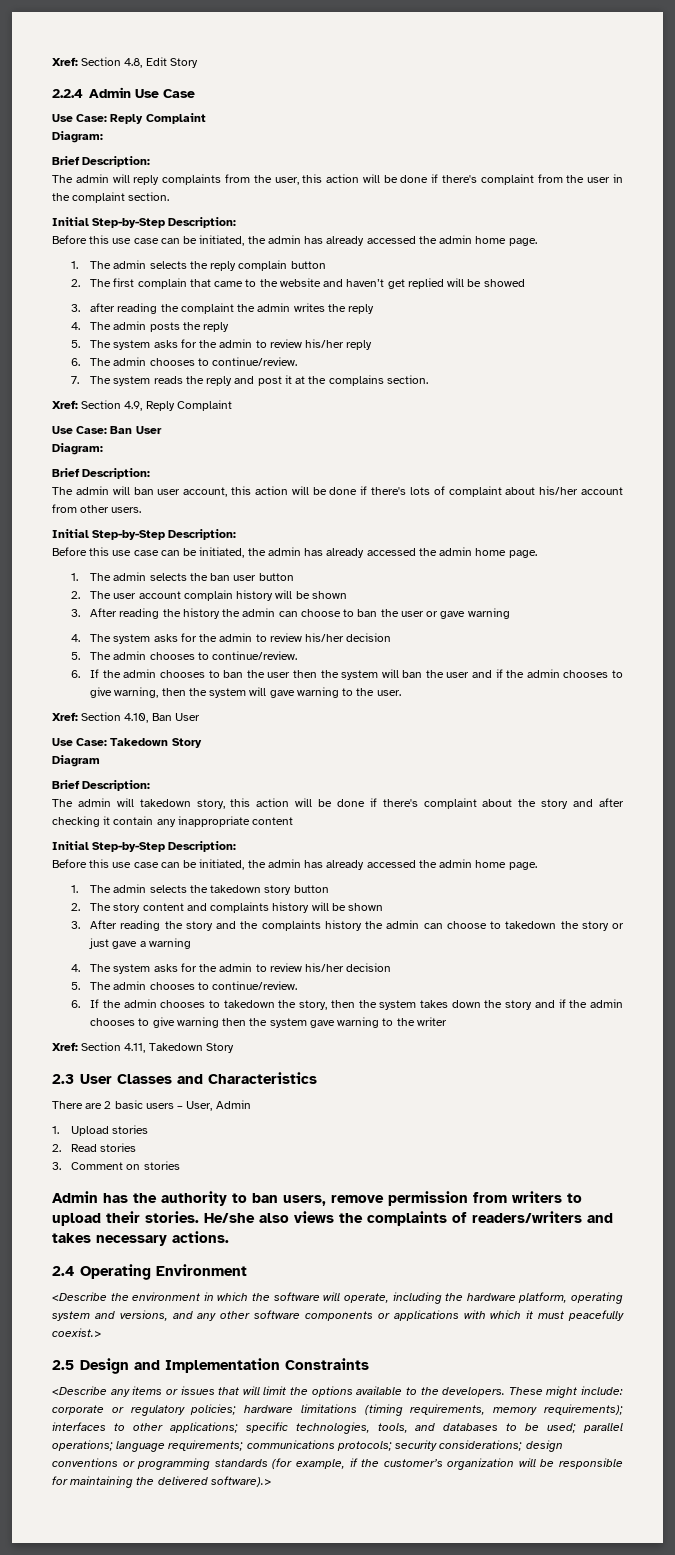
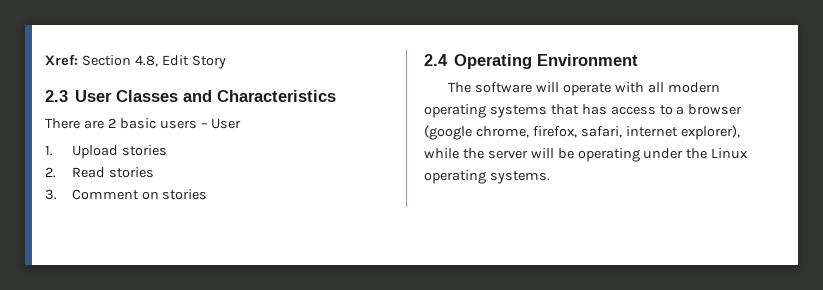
- 2.2.4 Admin Use Case
- Use Case: Reply Complaint
- Diagram:
- Brief Description:
- The admin will reply complaints from the user, this action will be done if there's complaint from the user in the complaint section.
- Initial Step-by-Step Description:
- Before this use case can be initiated, the admin has already accessed the admin home page.
- 1. The admin selects the reply complain button
- 2. The first complain that came to the website and haven’t get replied will be showed
- 3. after reading the complaint the admin writes the reply
- 4. The admin posts the reply
- 5. The system asks for the admin to review his/her reply
- 6. The admin chooses to continue/review.
- 7. The system reads the reply and post it at the complains section.
- Xref: Section 4.9, Reply Complaint
- Use Case: Ban User
- Diagram:
- Brief Description:
- The admin will ban user account, this action will be done if there's lots of complaint about his/her account from other users.
- Initial Step-by-Step Description:
- Before this use case can be initiated, the admin has already accessed the admin home page.
- 1. The admin selects the ban user button
- 2. The user account complain history will be shown
- 3. After reading the history the admin can choose to ban the user or gave warning
- 4. The system asks for the admin to review his/her decision
- 5. The admin chooses to continue/review.
- 6. If the admin chooses to ban the user then the system will ban the user and if the admin chooses to give warning, then the system will gave warning to the user.
- Xref: Section 4.10, Ban User
- Use Case: Takedown Story
- Diagram
- Brief Description:
- The admin will takedown story, this action will be done if there's complaint about the story and after checking it contain any inappropriate content
- Initial Step-by-Step Description:
- Before this use case can be initiated, the admin has already accessed the admin home page.
- 1. The admin selects the takedown story button
- 2. The story content and complaints history will be shown
- 3. After reading the story and the complaints history the admin can choose to takedown the story or just gave a warning
- 4. The system asks for the admin to review his/her decision
- 5. The admin chooses to continue/review.
- 6. If the admin chooses to takedown the story, then the system takes down the story and if the admin chooses to give warning then the system gave warning to the writer
- Xref: Section 4.11, Takedown Story
- There are 2 basic users – User, Admin
+ There are 2 basic users – User
- Admin has the authority to ban users, remove permission from writers to upload their stories. He/she also views the complaints of readers/writers and takes necessary actions.
  2.4 Operating Environment
- <Describe the environment in which the software will operate, including the hardware platform, operating system and versions, and any other software components or applications with which it must peacefully coexist.>
- 2.5 Design and Implementation Constraints
- <Describe any items or issues that will limit the options available to the developers. These might include: corporate or regulatory policies; hardware limitations (timing requirements, memory requirements); interfaces to other applications; specific technologies, tools, and databases to be used; parallel operations; language requirements; communications protocols; security considerations; design conventions or programming standards (for example, if the customer’s organization will be responsible for maintaining the delivered software).>
+ The software will operate with all modern operating systems that has access to a browser (google chrome, firefox, safari, internet explorer), while the server will be operating under the Linux operating systems.

